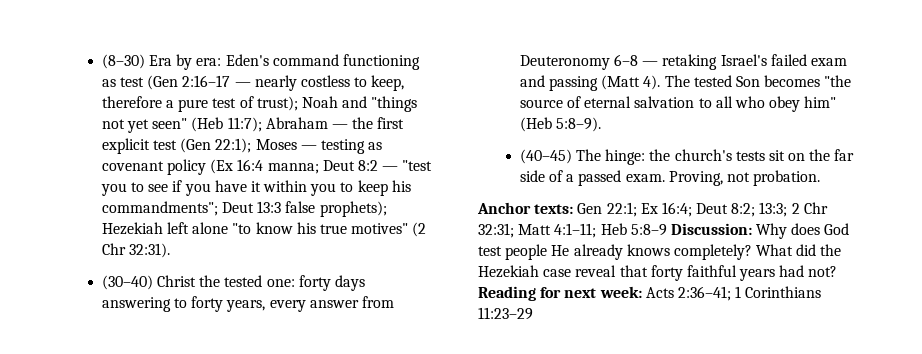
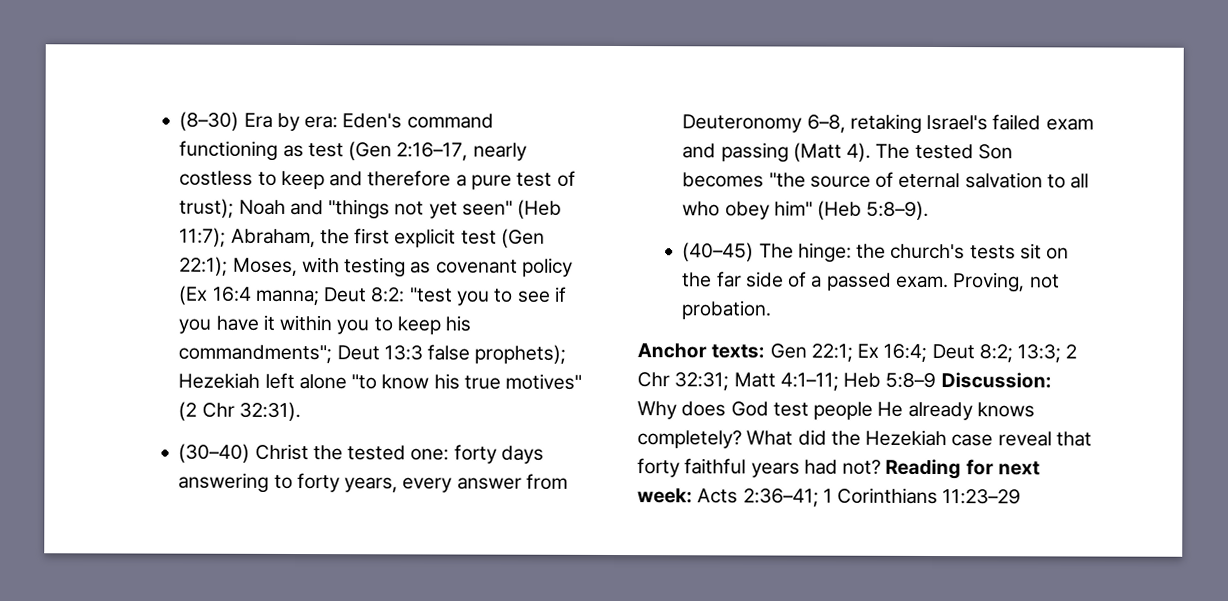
- Eden's command functioning as test (Gen 2:16–17 — nearly costless to keep, therefore a pure test of trust);
+ Eden's command functioning as test (Gen 2:16–17, nearly costless to keep and therefore a pure test of trust);
- Abraham — the first explicit test (Gen 22:1);
+ Abraham, the first explicit test (Gen 22:1);
- Moses — testing as covenant policy (Ex 16:4 manna;
+ Moses, with testing as covenant policy (Ex 16:4 manna;
- Deut 8:2 — "test you to see if you have it within you to keep his commandments";
+ Deut 8:2: "test you to see if you have it within you to keep his commandments";
- (30–40) Christ the tested one: forty days answering to forty years, every answer from Deuteronomy 6–8 — retaking Israel's failed exam and passing (Matt 4).
+ (30–40) Christ the tested one: forty days answering to forty years, every answer from Deuteronomy 6–8, retaking Israel's failed exam and passing (Matt 4).

